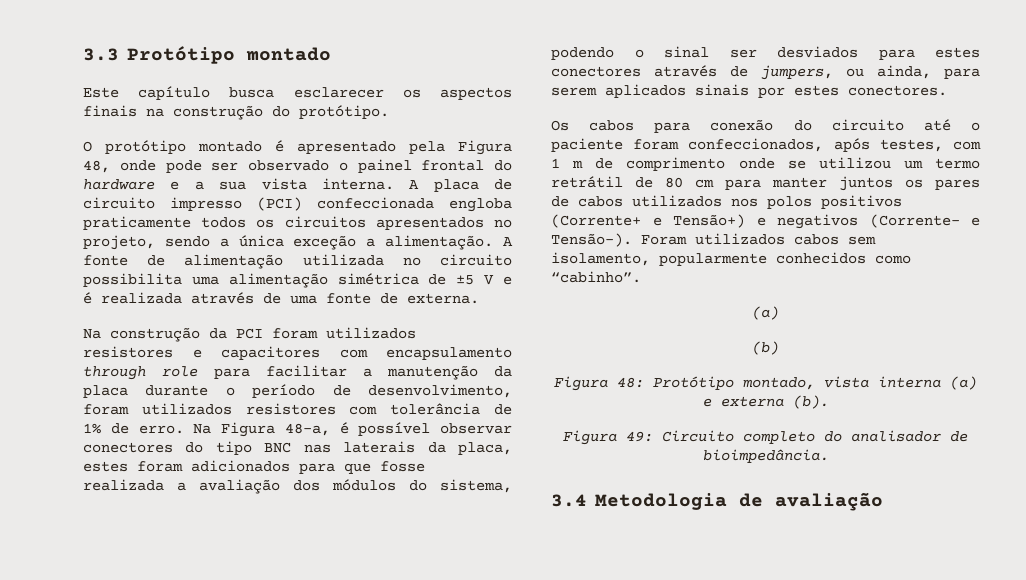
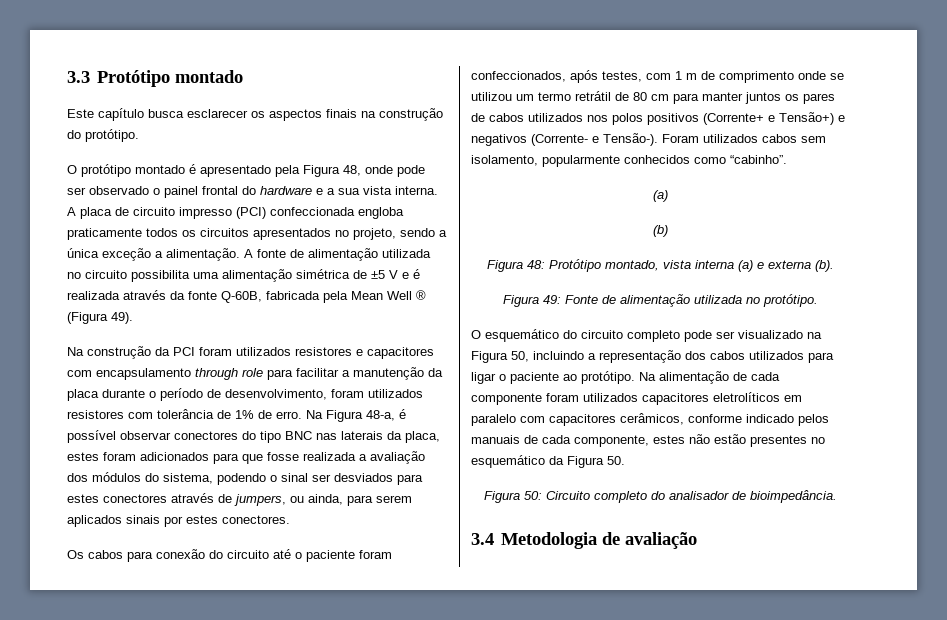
- A fonte de alimentação utilizada no circuito possibilita uma alimentação simétrica de ±5 V e é realizada através de uma fonte de externa.
+ A fonte de alimentação utilizada no circuito possibilita uma alimentação simétrica de ±5 V e é realizada através da fonte Q-60B, fabricada pela Mean Well ® (Figura 49).
- Figura 49: Circuito completo do analisador de bioimpedância.
+ Figura 49: Fonte de alimentação utilizada no protótipo.
+ O esquemático do circuito completo pode ser visualizado na Figura 50, incluindo a representação dos cabos utilizados para ligar o paciente ao protótipo. Na alimentação de cada componente foram utilizados capacitores eletrolíticos em paralelo com capacitores cerâmicos, conforme indicado pelos manuais de cada componente, estes não estão presentes no esquemático da Figura 50.
+ Figura 50: Circuito completo do analisador de bioimpedância.

